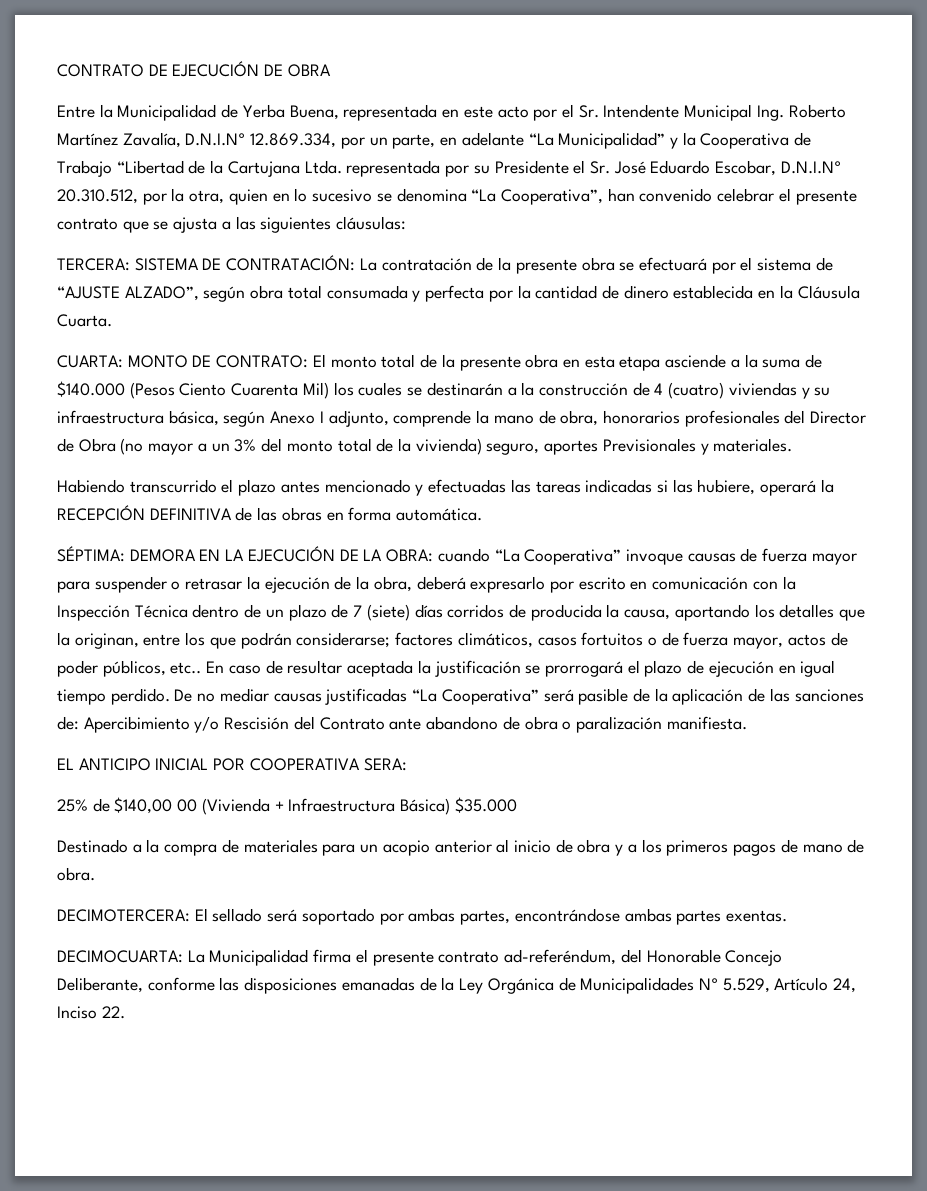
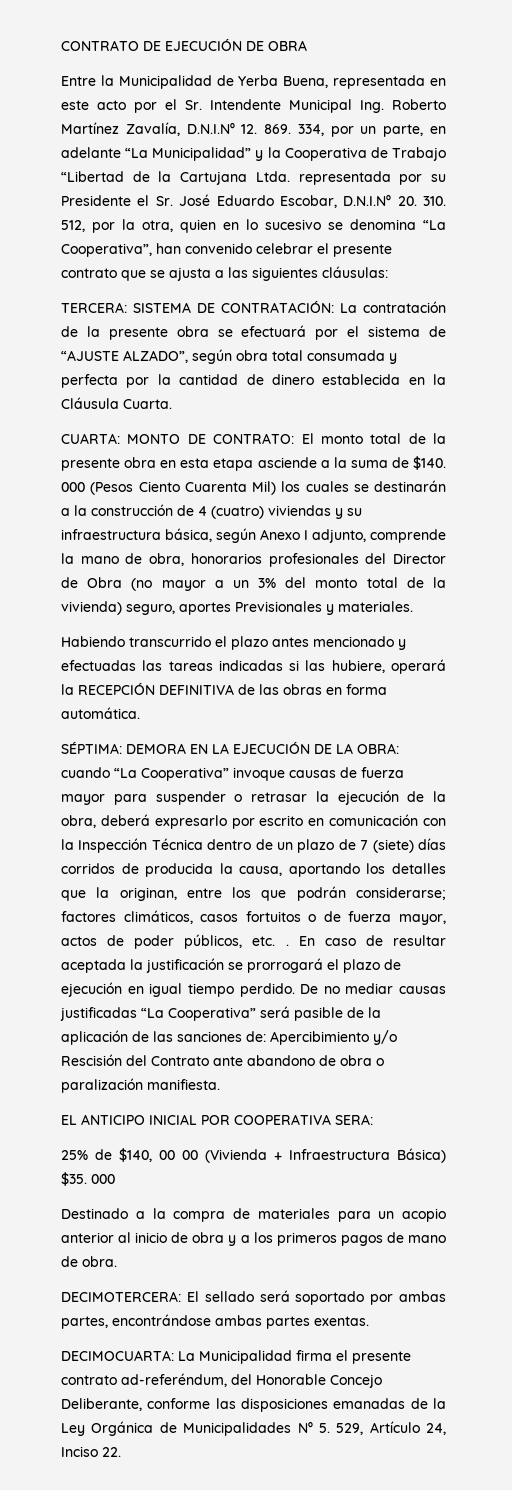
- Entre la Municipalidad de Yerba Buena, representada en este acto por el Sr. Intendente Municipal Ing. Roberto Martínez Zavalía, D.N.I.Nº 12.869.334, por un parte, en adelante “La Municipalidad” y la Cooperativa de Trabajo “Libertad de la Cartujana Ltda. representada por su Presidente el Sr. José Eduardo Escobar, D.N.I.Nº 20.310.512, por la otra, quien en lo sucesivo se denomina “La Cooperativa”, han convenido celebrar el presente contrato que se ajusta a las siguientes cláusulas:
+ Entre la Municipalidad de Yerba Buena, representada en este acto por el Sr. Intendente Municipal Ing. Roberto Martínez Zavalía, D.N.I.Nº 12. 869. 334, por un parte, en adelante “La Municipalidad” y la Cooperativa de Trabajo “Libertad de la Cartujana Ltda. representada por su Presidente el Sr. José Eduardo Escobar, D.N.I.Nº 20. 310. 512, por la otra, quien en lo sucesivo se denomina “La Cooperativa”, han convenido celebrar el presente contrato que se ajusta a las siguientes cláusulas:
- El monto total de la presente obra en esta etapa asciende a la suma de $140.000 (Pesos Ciento Cuarenta Mil) los cuales se destinarán a la construcción de 4 (cuatro) viviendas y su infraestructura básica, según Anexo I adjunto, comprende la mano de obra, honorarios profesionales del Director de Obra (no mayor a un 3% del monto total de la vivienda) seguro, aportes Previsionales y materiales.
+ El monto total de la presente obra en esta etapa asciende a la suma de $140. 000 (Pesos Ciento Cuarenta Mil) los cuales se destinarán a la construcción de 4 (cuatro) viviendas y su infraestructura básica, según Anexo I adjunto, comprende la mano de obra, honorarios profesionales del Director de Obra (no mayor a un 3% del monto total de la vivienda) seguro, aportes Previsionales y materiales.
- factores climáticos, casos fortuitos o de fuerza mayor, actos de poder públicos, etc..
+ factores climáticos, casos fortuitos o de fuerza mayor, actos de poder públicos, etc. .
- 25% de $140,00 00 (Vivienda + Infraestructura Básica) $35.000
+ 25% de $140, 00 00 (Vivienda + Infraestructura Básica) $35. 000
- DECIMOCUARTA: La Municipalidad firma el presente contrato ad-referéndum, del Honorable Concejo Deliberante, conforme las disposiciones emanadas de la Ley Orgánica de Municipalidades Nº 5.529, Artículo 24, Inciso 22.
+ DECIMOCUARTA: La Municipalidad firma el presente contrato ad-referéndum, del Honorable Concejo Deliberante, conforme las disposiciones emanadas de la Ley Orgánica de Municipalidades Nº 5. 529, Artículo 24, Inciso 22.

